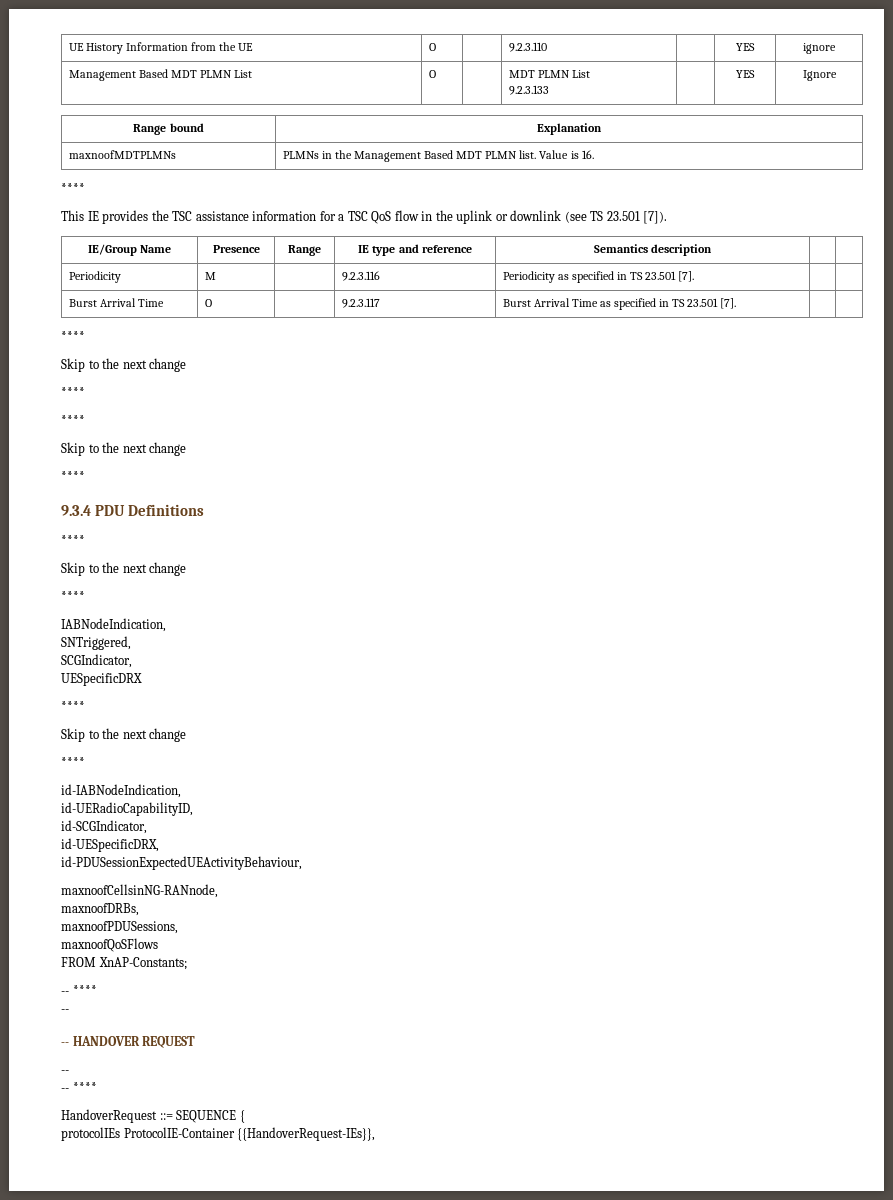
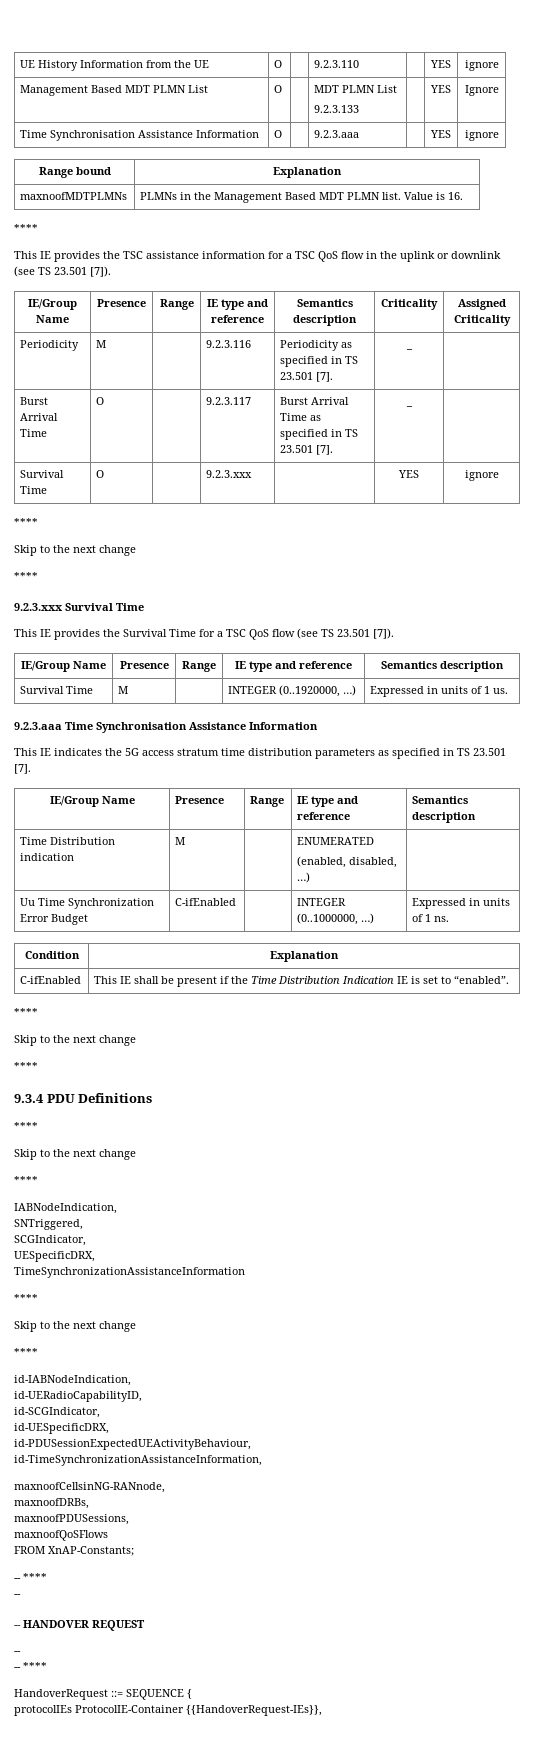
+ Time Synchronisation Assistance Information | O | | 9.2.3.aaa | | YES | ignore
- IE/Group Name | Presence | Range | IE type and reference | Semantics description | |
+ IE/Group Name | Presence | Range | IE type and reference | Semantics description | Criticality | Assigned Criticality
- Periodicity | M | | 9.2.3.116 | Periodicity as specified in TS 23.501 [7]. | |
+ Periodicity | M | | 9.2.3.116 | Periodicity as specified in TS 23.501 [7]. | _ |
- Burst Arrival Time | O | | 9.2.3.117 | Burst Arrival Time as specified in TS 23.501 [7]. | |
+ Burst Arrival Time | O | | 9.2.3.117 | Burst Arrival Time as specified in TS 23.501 [7]. | _ |
+ Survival Time | O | | 9.2.3.xxx | | YES | ignore
  ****
  Skip to the next change
  ****
+ 9.2.3.xxx Survival Time
+ This IE provides the Survival Time for a TSC QoS flow (see TS 23.501 [7]).
+ IE/Group Name | Presence | Range | IE type and reference | Semantics description
+ Survival Time | M | | INTEGER (0..1920000, …) | Expressed in units of 1 us.
+ 9.2.3.aaa Time Synchronisation Assistance Information
+ This IE indicates the 5G access stratum time distribution parameters as specified in TS 23.501 [7].
+ IE/Group Name | Presence | Range | IE type and reference | Semantics description
+ Time Distribution indication | M | | ENUMERATED
+ (enabled, disabled, …) |
+ Uu Time Synchronization Error Budget | C-ifEnabled | | INTEGER (0..1000000, …) | Expressed in units of 1 ns.
+ Condition | Explanation
+ C-ifEnabled | This IE shall be present if the Time Distribution Indication IE is set to “enabled”.
- UESpecificDRX
+ UESpecificDRX,
+ TimeSynchronizationAssistanceInformation
+ id-TimeSynchronizationAssistanceInformation,

